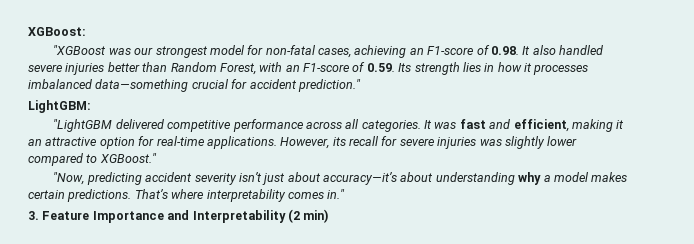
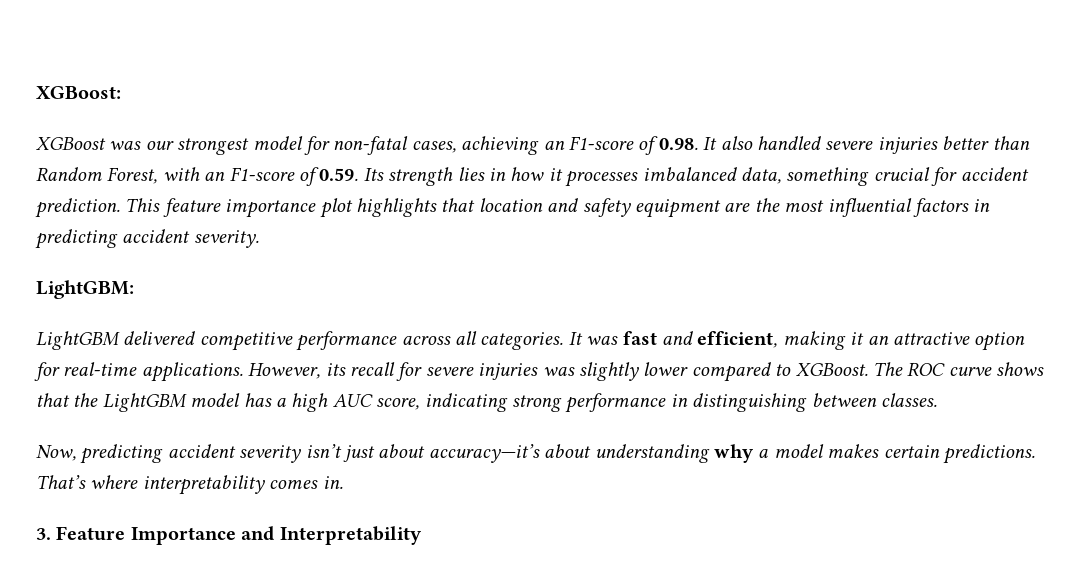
- "XGBoost was our strongest model for non-fatal cases, achieving an F1-score of 0.98. It also handled severe injuries better than Random Forest, with an F1-score of 0.59. Its strength lies in how it processes imbalanced data—something crucial for accident prediction."
+ XGBoost was our strongest model for non-fatal cases, achieving an F1-score of 0.98. It also handled severe injuries better than Random Forest, with an F1-score of 0.59. Its strength lies in how it processes imbalanced data, something crucial for accident prediction. This feature importance plot highlights that location and safety equipment are the most influential factors in predicting accident severity.
- "LightGBM delivered competitive performance across all categories.
+ LightGBM delivered competitive performance across all categories.
- However, its recall for severe injuries was slightly lower compared to XGBoost."
- "Now, predicting accident severity isn’t just about accuracy—it’s about understanding why a model makes certain predictions.
+ However, its recall for severe injuries was slightly lower compared to XGBoost. The ROC curve shows that the LightGBM model has a high AUC score, indicating strong performance in distinguishing between classes.
+ Now, predicting accident severity isn’t just about accuracy—it’s about understanding why a model makes certain predictions.
- That’s where interpretability comes in."
+ That’s where interpretability comes in.
- 3. Feature Importance and Interpretability (2 min)
+ 3. Feature Importance and Interpretability

